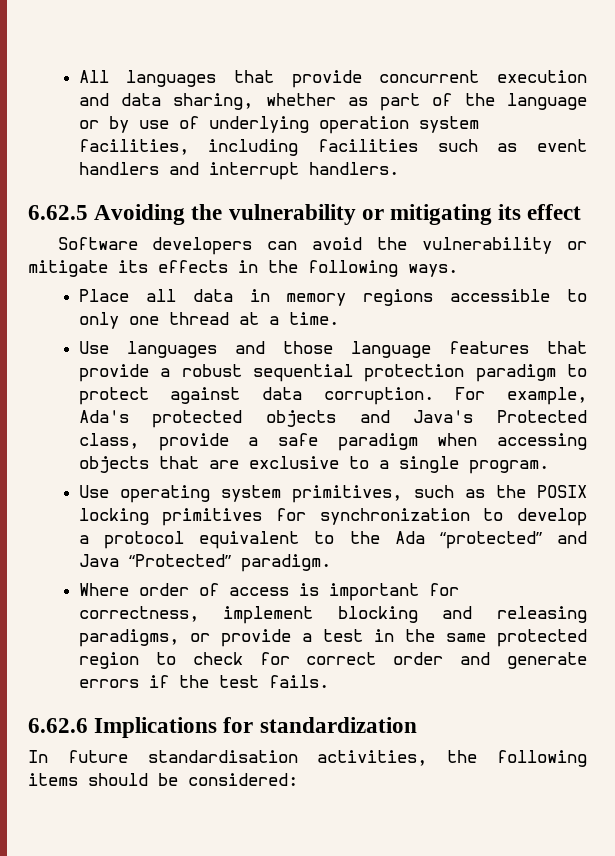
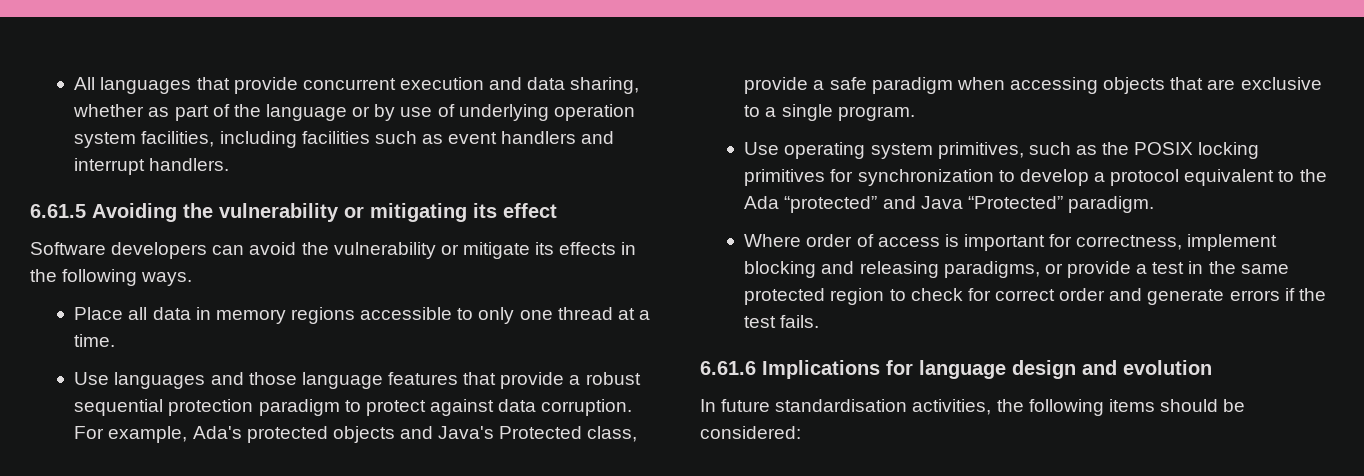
- 6.62.5 Avoiding the vulnerability or mitigating its effect
+ 6.61.5 Avoiding the vulnerability or mitigating its effect
- 6.62.6 Implications for standardization
+ 6.61.6 Implications for language design and evolution

